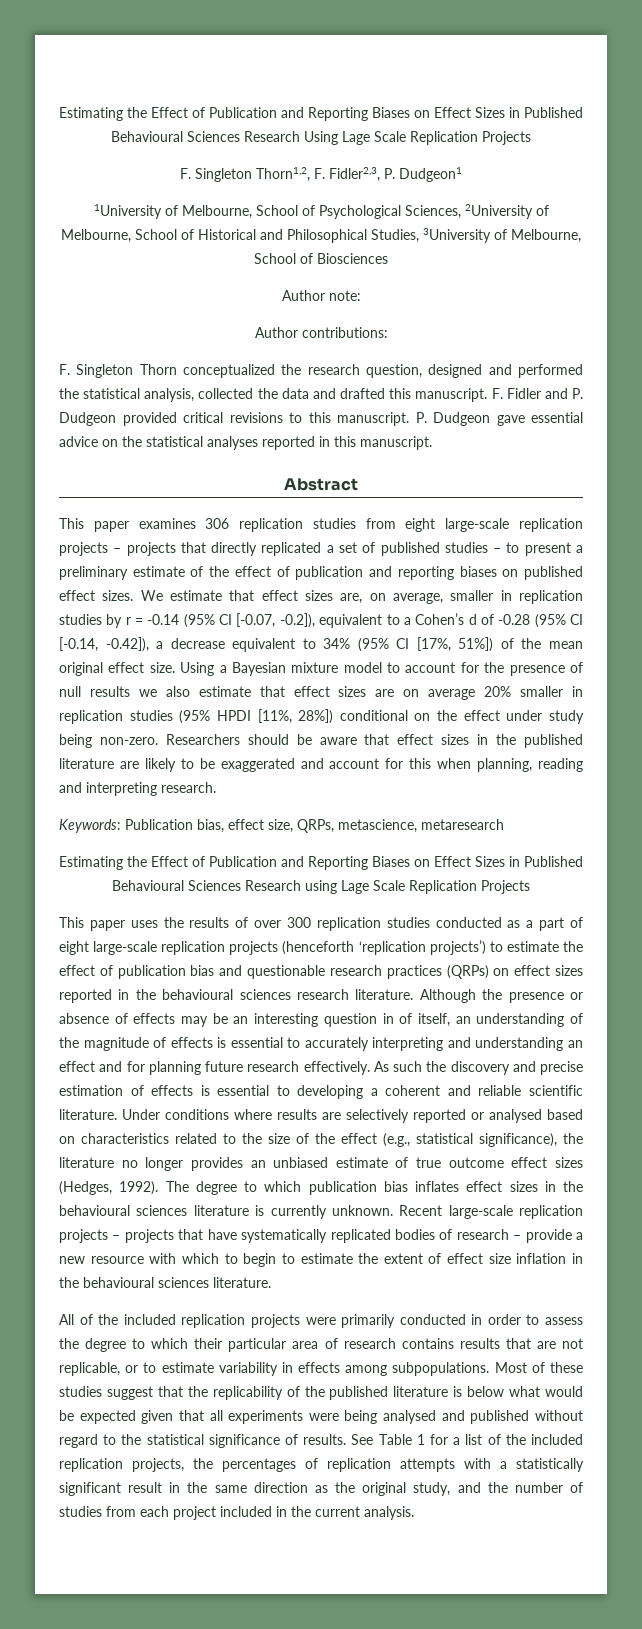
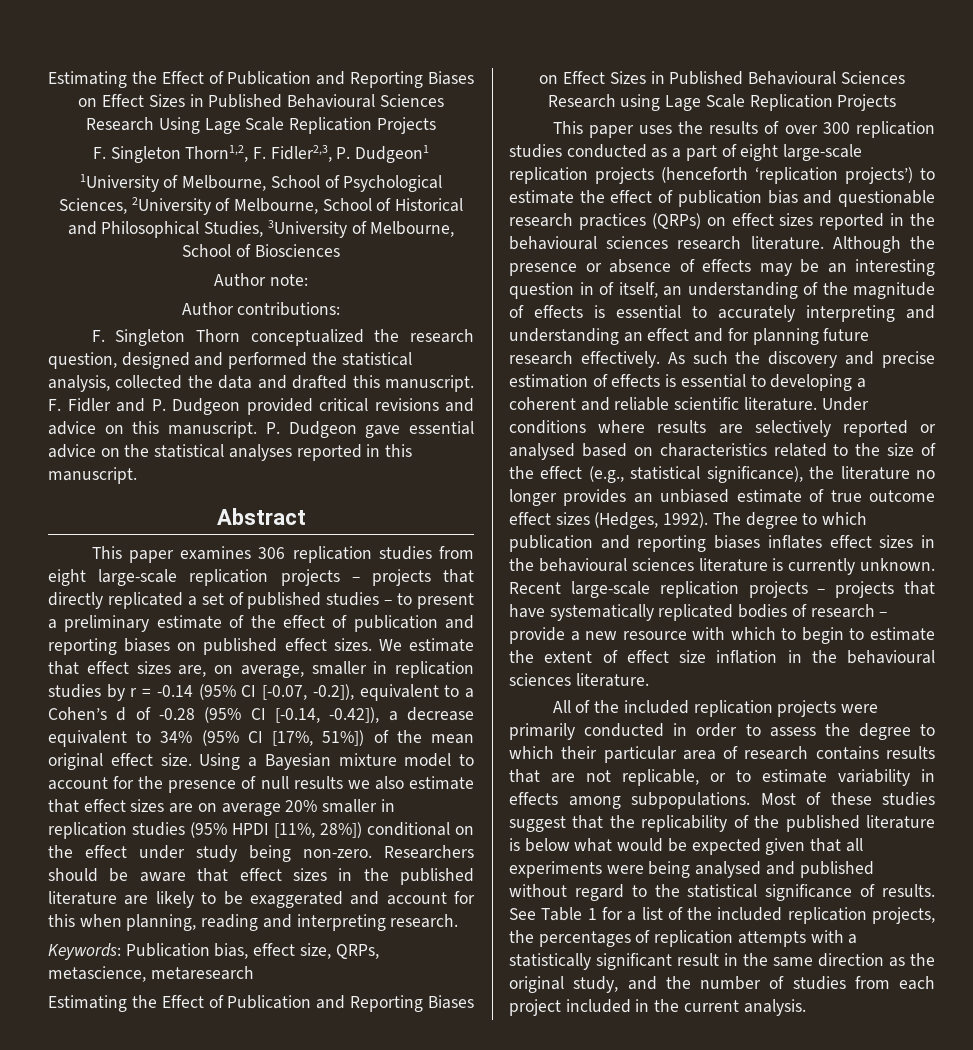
- F. Fidler and P. Dudgeon provided critical revisions to this manuscript.
+ F. Fidler and P. Dudgeon provided critical revisions and advice on this manuscript.
- The degree to which publication bias inflates effect sizes in the behavioural sciences literature is currently unknown.
+ The degree to which publication and reporting biases inflates effect sizes in the behavioural sciences literature is currently unknown.

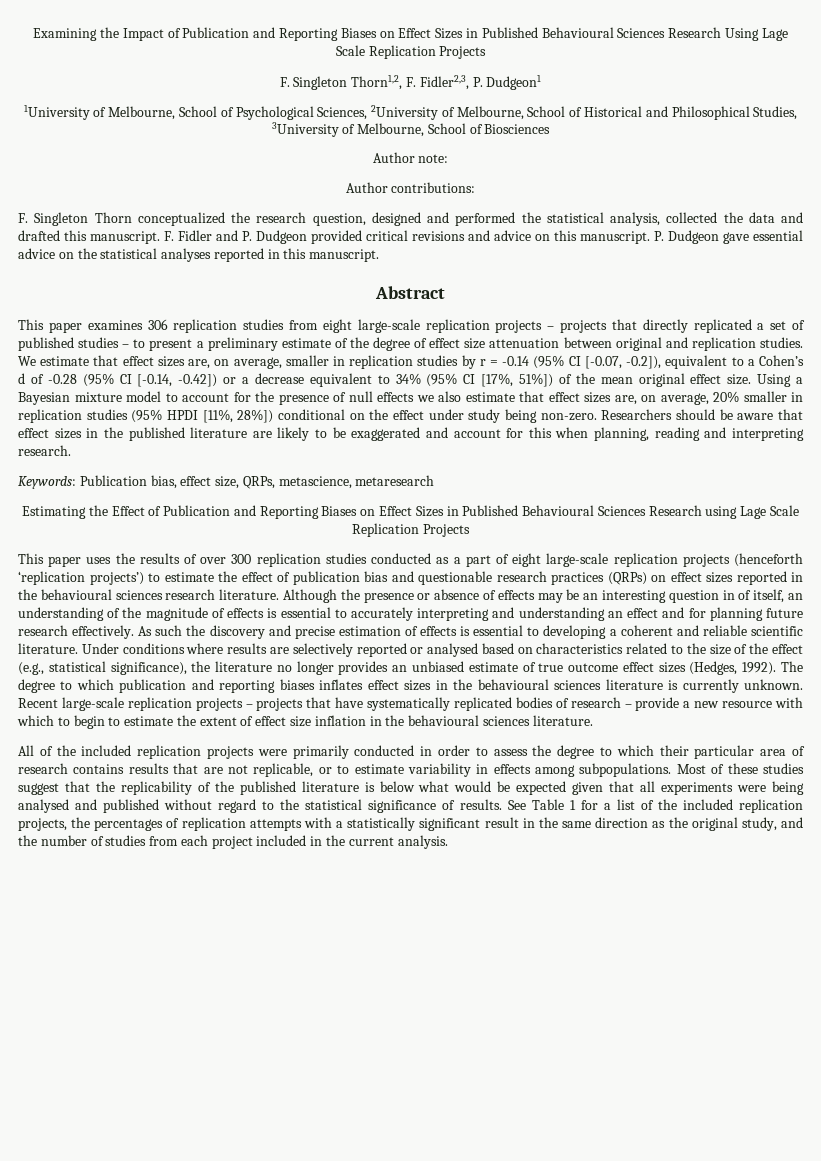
- Estimating the Effect of Publication and Reporting Biases on Effect Sizes in Published Behavioural Sciences Research Using Lage Scale Replication Projects
+ Examining the Impact of Publication and Reporting Biases on Effect Sizes in Published Behavioural Sciences Research Using Lage Scale Replication Projects
- This paper examines 306 replication studies from eight large-scale replication projects – projects that directly replicated a set of published studies – to present a preliminary estimate of the effect of publication and reporting biases on published effect sizes.
+ This paper examines 306 replication studies from eight large-scale replication projects – projects that directly replicated a set of published studies – to present a preliminary estimate of the degree of effect size attenuation between original and replication studies.
- We estimate that effect sizes are, on average, smaller in replication studies by r = -0.14 (95% CI [-0.07, -0.2]), equivalent to a Cohen’s d of -0.28 (95% CI [-0.14, -0.42]), a decrease equivalent to 34% (95% CI [17%, 51%]) of the mean original effect size.
+ We estimate that effect sizes are, on average, smaller in replication studies by r = -0.14 (95% CI [-0.07, -0.2]), equivalent to a Cohen’s d of -0.28 (95% CI [-0.14, -0.42]) or a decrease equivalent to 34% (95% CI [17%, 51%]) of the mean original effect size.
- Using a Bayesian mixture model to account for the presence of null results we also estimate that effect sizes are on average 20% smaller in replication studies (95% HPDI [11%, 28%]) conditional on the effect under study being non-zero.
+ Using a Bayesian mixture model to account for the presence of null effects we also estimate that effect sizes are, on average, 20% smaller in replication studies (95% HPDI [11%, 28%]) conditional on the effect under study being non-zero.

